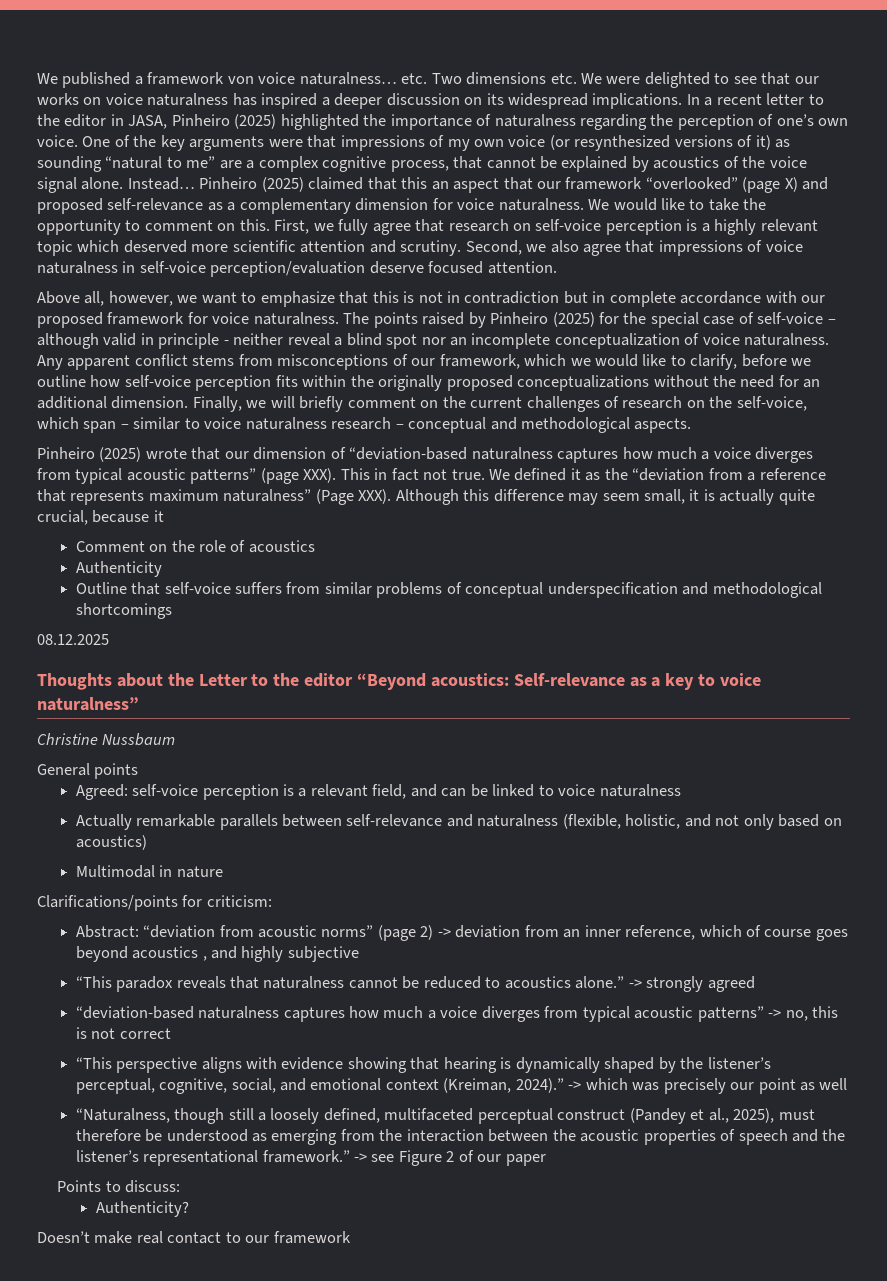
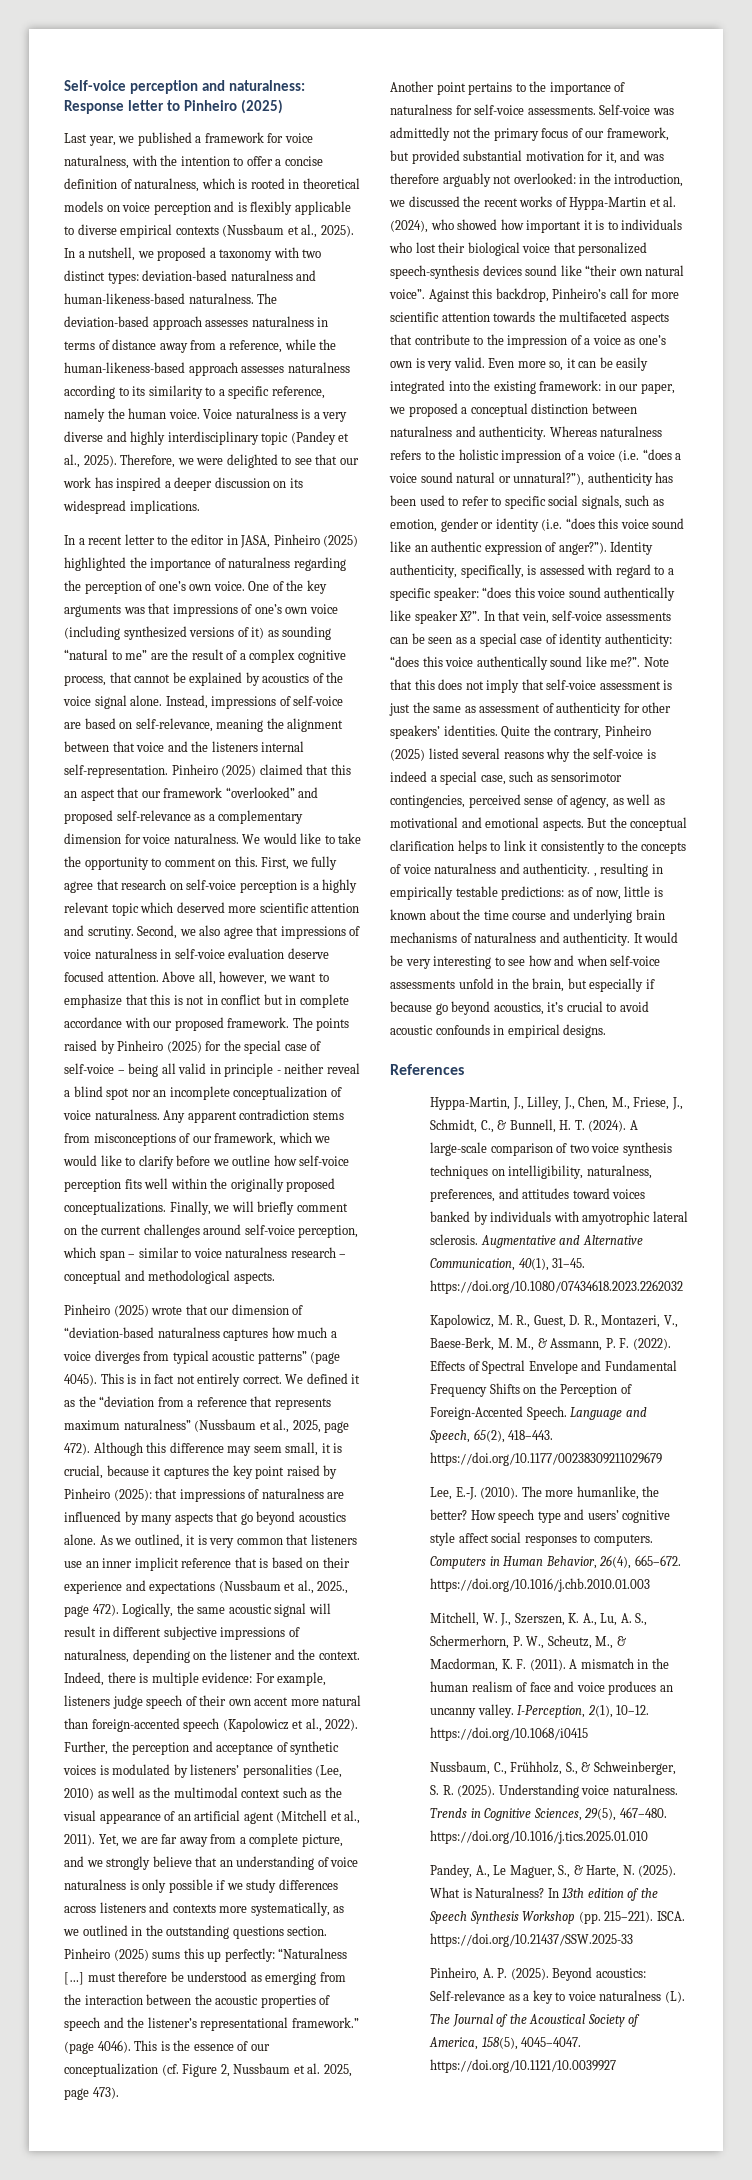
- We published a framework von voice naturalness… etc. Two dimensions etc. We were delighted to see that our works on voice naturalness has inspired a deeper discussion on its widespread implications. In a recent letter to the editor in JASA, Pinheiro (2025) highlighted the importance of naturalness regarding the perception of one’s own voice.
+ Self-voice perception and naturalness: Response letter to Pinheiro (2025)
+ Last year, we published a framework for voice naturalness, with the intention to offer a concise definition of naturalness, which is rooted in theoretical models on voice perception and is flexibly applicable to diverse empirical contexts (Nussbaum et al., 2025). In a nutshell, we proposed a taxonomy with two distinct types: deviation-based naturalness and human-likeness-based naturalness. The deviation-based approach assesses naturalness in terms of distance away from a reference, while the human-likeness-based approach assesses naturalness according to its similarity to a specific reference, namely the human voice. Voice naturalness is a very diverse and highly interdisciplinary topic (Pandey et al., 2025). Therefore, we were delighted to see that our work has inspired a deeper discussion on its widespread implications.
+ In a recent letter to the editor in JASA, Pinheiro (2025) highlighted the importance of naturalness regarding the perception of one’s own voice.
- One of the key arguments were that impressions of my own voice (or resynthesized versions of it) as sounding “natural to me” are a complex cognitive process, that cannot be explained by acoustics of the voice signal alone.
+ One of the key arguments was that impressions of one’s own voice (including synthesized versions of it) as sounding “natural to me” are the result of a complex cognitive process, that cannot be explained by acoustics of the voice signal alone.
- Instead…
+ Instead, impressions of self-voice are based on self-relevance, meaning the alignment between that voice and the listeners internal self-representation.
- Pinheiro (2025) claimed that this an aspect that our framework “overlooked” (page X) and proposed self-relevance as a complementary dimension for voice naturalness.
+ Pinheiro (2025) claimed that this an aspect that our framework “overlooked” and proposed self-relevance as a complementary dimension for voice naturalness.
- Second, we also agree that impressions of voice naturalness in self-voice perception/evaluation deserve focused attention.
- Above all, however, we want to emphasize that this is not in contradiction but in complete accordance with our proposed framework for voice naturalness.
+ Second, we also agree that impressions of voice naturalness in self-voice evaluation deserve focused attention. Above all, however, we want to emphasize that this is not in conflict but in complete accordance with our proposed framework.
- The points raised by Pinheiro (2025) for the special case of self-voice – although valid in principle - neither reveal a blind spot nor an incomplete conceptualization of voice naturalness.
+ The points raised by Pinheiro (2025) for the special case of self-voice – being all valid in principle - neither reveal a blind spot nor an incomplete conceptualization of voice naturalness.
- Any apparent conflict stems from misconceptions of our framework, which we would like to clarify, before we outline how self-voice perception fits within the originally proposed conceptualizations without the need for an additional dimension.
+ Any apparent contradiction stems from misconceptions of our framework, which we would like to clarify before we outline how self-voice perception fits well within the originally proposed conceptualizations.
- Finally, we will briefly comment on the current challenges of research on the self-voice, which span – similar to voice naturalness research – conceptual and methodological aspects.
+ Finally, we will briefly comment on the current challenges around self-voice perception, which span – similar to voice naturalness research – conceptual and methodological aspects.
- Pinheiro (2025) wrote that our dimension of “deviation-based naturalness captures how much a voice diverges from typical acoustic patterns” (page XXX). This in fact not true.
+ Pinheiro (2025) wrote that our dimension of “deviation-based naturalness captures how much a voice diverges from typical acoustic patterns” (page 4045). This is in fact not entirely correct.
- We defined it as the “deviation from a reference that represents maximum naturalness” (Page XXX).
+ We defined it as the “deviation from a reference that represents maximum naturalness” (Nussbaum et al., 2025, page 472).
- Although this difference may seem small, it is actually quite crucial, because it
- Comment on the role of acoustics
- Authenticity
- Outline that self-voice suffers from similar problems of conceptual underspecification and methodological shortcomings
- 08.12.2025
- Thoughts about the Letter to the editor “Beyond acoustics: Self-relevance as a key to voice naturalness”
- Christine Nussbaum
- General points
- Agreed: self-voice perception is a relevant field, and can be linked to voice naturalness
- Actually remarkable parallels between self-relevance and naturalness (flexible, holistic, and not only based on acoustics)
- Multimodal in nature
- Clarifications/points for criticism:
- Abstract: “deviation from acoustic norms” (page 2) -> deviation from an inner reference, which of course goes beyond acoustics , and highly subjective
- “This paradox reveals that naturalness cannot be reduced to acoustics alone.” -> strongly agreed
- “deviation-based naturalness captures how much a voice diverges from typical acoustic patterns” -> no, this is not correct
- “This perspective aligns with evidence showing that hearing is dynamically shaped by the listener’s perceptual, cognitive, social, and emotional context (Kreiman, 2024).” -> which was precisely our point as well
- “Naturalness, though still a loosely defined, multifaceted perceptual construct (Pandey et al., 2025), must therefore be understood as emerging from the interaction between the acoustic properties of speech and the listener’s representational framework.”
+ Although this difference may seem small, it is crucial, because it captures the key point raised by Pinheiro (2025): that impressions of naturalness are influenced by many aspects that go beyond acoustics alone. As we outlined, it is very common that listeners use an inner implicit reference that is based on their experience and expectations (Nussbaum et al., 2025., page 472). Logically, the same acoustic signal will result in different subjective impressions of naturalness, depending on the listener and the context. Indeed, there is multiple evidence: For example, listeners judge speech of their own accent more natural than foreign-accented speech (Kapolowicz et al., 2022). Further, the perception and acceptance of synthetic voices is modulated by listeners’ personalities (Lee, 2010) as well as the multimodal context such as the visual appearance of an artificial agent (Mitchell et al., 2011). Yet, we are far away from a complete picture, and we strongly believe that an understanding of voice naturalness is only possible if we study differences across listeners and contexts more systematically, as we outlined in the outstanding questions section. Pinheiro (2025) sums this up perfectly: “Naturalness […] must therefore be understood as emerging from the interaction between the acoustic properties of speech and the listener’s representational framework.”
- -> see Figure 2 of our paper
- Points to discuss:
- Authenticity?
- Doesn’t make real contact to our framework
+ (page 4046). This is the essence of our conceptualization (cf. Figure 2, Nussbaum et al. 2025, page 473).
+ Another point pertains to the importance of naturalness for self-voice assessments. Self-voice was admittedly not the primary focus of our framework, but provided substantial motivation for it, and was therefore arguably not overlooked: in the introduction, we discussed the recent works of Hyppa-Martin et al. (2024), who showed how important it is to individuals who lost their biological voice that personalized speech-synthesis devices sound like “their own natural voice”. Against this backdrop, Pinheiro’s call for more scientific attention towards the multifaceted aspects that contribute to the impression of a voice as one’s own is very valid. Even more so, it can be easily integrated into the existing framework: in our paper, we proposed a conceptual distinction between naturalness and authenticity. Whereas naturalness refers to the holistic impression of a voice (i.e. “does a voice sound natural or unnatural?”), authenticity has been used to refer to specific social signals, such as emotion, gender or identity (i.e. “does this voice sound like an authentic expression of anger?”). Identity authenticity, specifically, is assessed with regard to a specific speaker: “does this voice sound authentically like speaker X?”. In that vein, self-voice assessments can be seen as a special case of identity authenticity: “does this voice authentically sound like me?”. Note that this does not imply that self-voice assessment is just the same as assessment of authenticity for other speakers’ identities. Quite the contrary, Pinheiro (2025) listed several reasons why the self-voice is indeed a special case, such as sensorimotor contingencies, perceived sense of agency, as well as motivational and emotional aspects. But the conceptual clarification helps to link it consistently to the concepts of voice naturalness and authenticity. , resulting in empirically testable predictions: as of now, little is known about the time course and underlying brain mechanisms of naturalness and authenticity. It would be very interesting to see how and when self-voice assessments unfold in the brain, but especially if because go beyond acoustics, it’s crucial to avoid acoustic confounds in empirical designs.
+ References
+ Hyppa-Martin, J., Lilley, J., Chen, M., Friese, J., Schmidt, C., & Bunnell, H. T. (2024). A large-scale comparison of two voice synthesis techniques on intelligibility, naturalness, preferences, and attitudes toward voices banked by individuals with amyotrophic lateral sclerosis. Augmentative and Alternative Communication, 40(1), 31–45. https://doi.org/10.1080/07434618.2023.2262032
+ Kapolowicz, M. R., Guest, D. R., Montazeri, V., Baese-Berk, M. M., & Assmann, P. F. (2022). Effects of Spectral Envelope and Fundamental Frequency Shifts on the Perception of Foreign-Accented Speech. Language and Speech, 65(2), 418–443. https://doi.org/10.1177/00238309211029679
+ Lee, E.‑J. (2010). The more humanlike, the better? How speech type and users’ cognitive style affect social responses to computers. Computers in Human Behavior, 26(4), 665–672. https://doi.org/10.1016/j.chb.2010.01.003
+ Mitchell, W. J., Szerszen, K. A., Lu, A. S., Schermerhorn, P. W., Scheutz, M., & Macdorman, K. F. (2011). A mismatch in the human realism of face and voice produces an uncanny valley. I-Perception, 2(1), 10–12. https://doi.org/10.1068/i0415
+ Nussbaum, C., Frühholz, S., & Schweinberger, S. R. (2025). Understanding voice naturalness. Trends in Cognitive Sciences, 29(5), 467–480. https://doi.org/10.1016/j.tics.2025.01.010
+ Pandey, A., Le Maguer, S., & Harte, N. (2025). What is Naturalness? In 13th edition of the Speech Synthesis Workshop (pp. 215–221). ISCA. https://doi.org/10.21437/SSW.2025-33
+ Pinheiro, A. P. (2025). Beyond acoustics: Self-relevance as a key to voice naturalness (L). The Journal of the Acoustical Society of America, 158(5), 4045–4047. https://doi.org/10.1121/10.0039927

